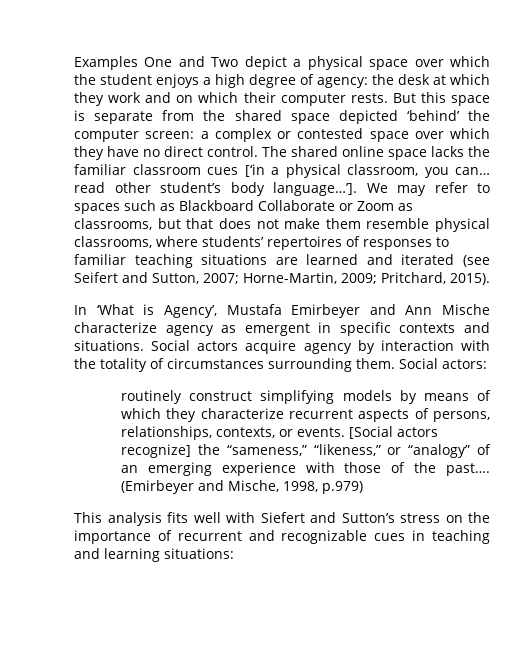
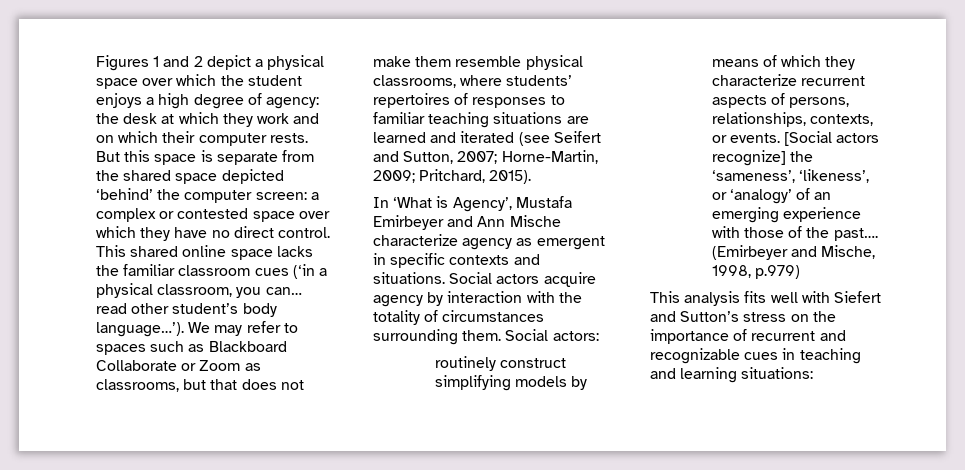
- Examples One and Two depict a physical space over which the student enjoys a high degree of agency: the desk at which they work and on which their computer rests.
+ Figures 1 and 2 depict a physical space over which the student enjoys a high degree of agency: the desk at which they work and on which their computer rests.
- The shared online space lacks the familiar classroom cues [‘in a physical classroom, you can… read other student’s body language…’].
+ This shared online space lacks the familiar classroom cues (‘in a physical classroom, you can… read other student’s body language…’).
- [Social actors recognize] the “sameness,” “likeness,” or “analogy” of an emerging experience with those of the past….
+ [Social actors recognize] the ‘sameness’, ‘likeness’, or ‘analogy’ of an emerging experience with those of the past….

